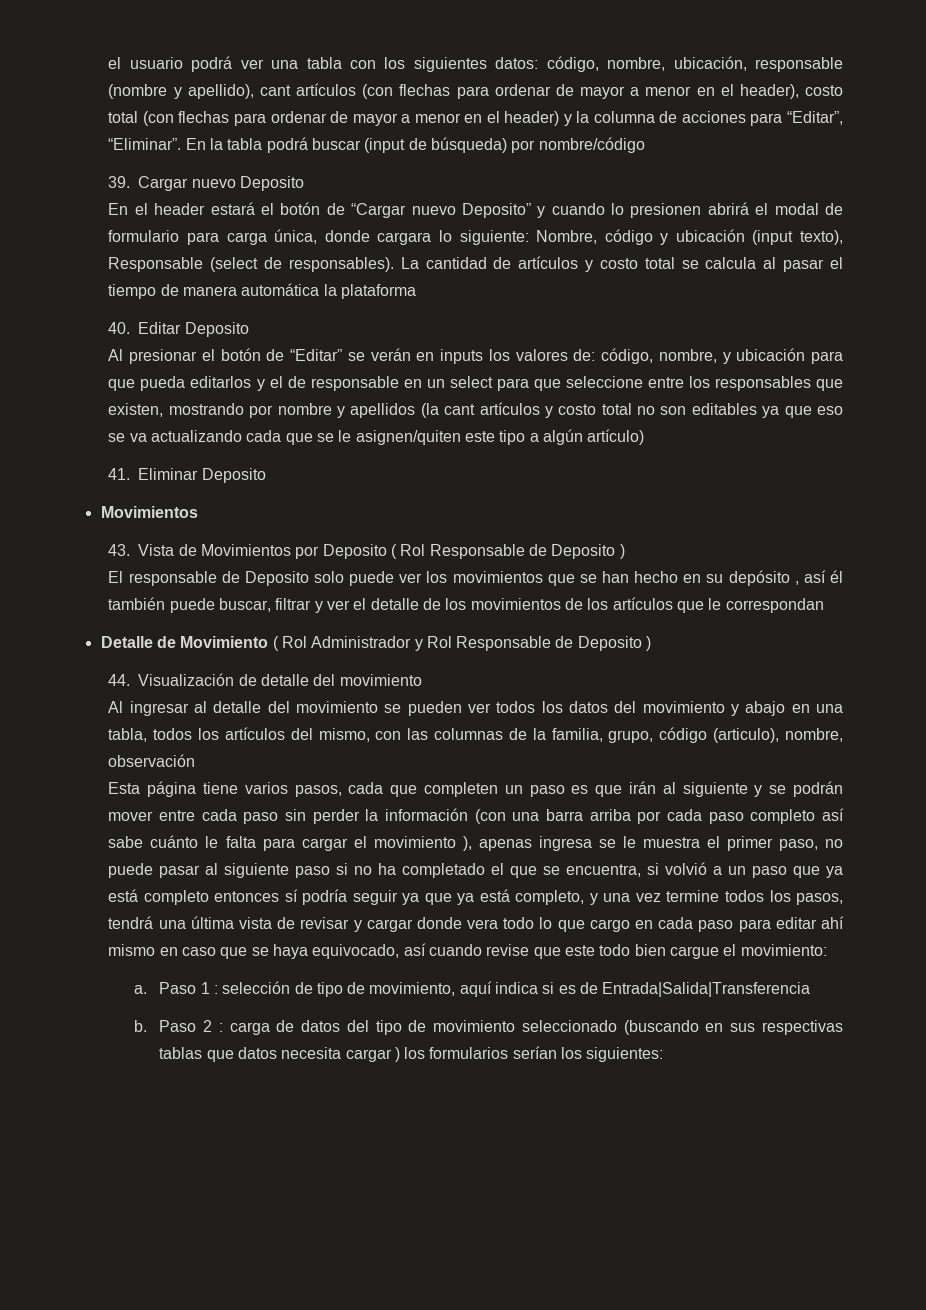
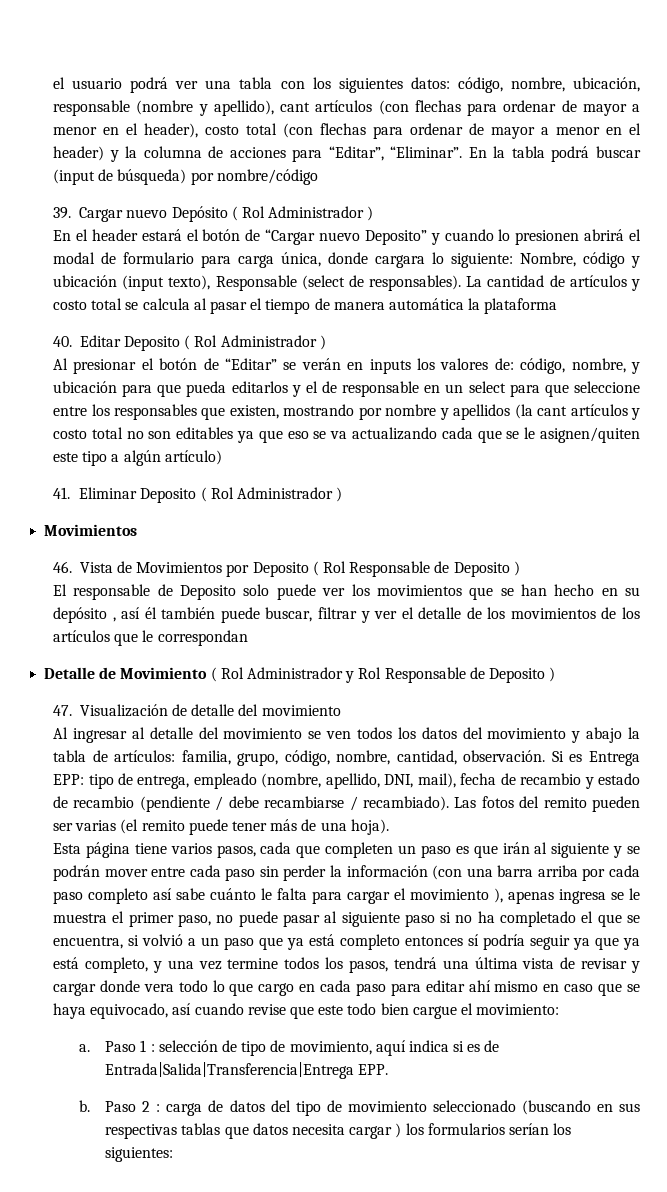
- 39. Cargar nuevo Deposito
+ 39. Cargar nuevo Depósito ( Rol Administrador )
- 40. Editar Deposito
+ 40. Editar Deposito ( Rol Administrador )
- 41. Eliminar Deposito
+ 41. Eliminar Deposito ( Rol Administrador )
- 43. Vista de Movimientos por Deposito ( Rol Responsable de Deposito )
+ 46. Vista de Movimientos por Deposito ( Rol Responsable de Deposito )
- 44. Visualización de detalle del movimiento
+ 47. Visualización de detalle del movimiento
- Al ingresar al detalle del movimiento se pueden ver todos los datos del movimiento y abajo en una tabla, todos los artículos del mismo, con las columnas de la familia, grupo, código (articulo), nombre, observación
+ Al ingresar al detalle del movimiento se ven todos los datos del movimiento y abajo la tabla de artículos: familia, grupo, código, nombre, cantidad, observación. Si es Entrega EPP: tipo de entrega, empleado (nombre, apellido, DNI, mail), fecha de recambio y estado de recambio (pendiente / debe recambiarse / recambiado). Las fotos del remito pueden ser varias (el remito puede tener más de una hoja).
- Paso 1 : selección de tipo de movimiento, aquí indica si es de Entrada|Salida|Transferencia
+ Paso 1 : selección de tipo de movimiento, aquí indica si es de Entrada|Salida|Transferencia|Entrega EPP.

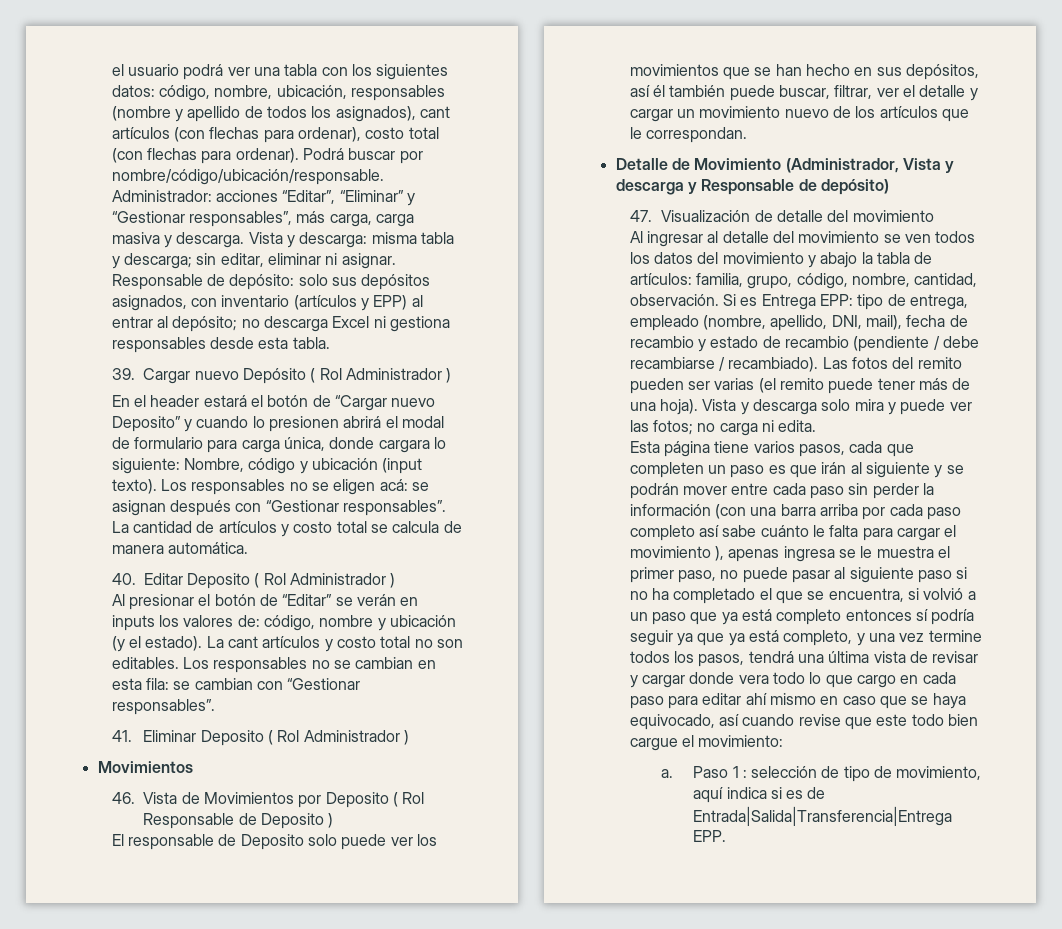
- el usuario podrá ver una tabla con los siguientes datos: código, nombre, ubicación, responsable (nombre y apellido), cant artículos (con flechas para ordenar de mayor a menor en el header), costo total (con flechas para ordenar de mayor a menor en el header) y la columna de acciones para “Editar”, “Eliminar”. En la tabla podrá buscar (input de búsqueda) por nombre/código
+ el usuario podrá ver una tabla con los siguientes datos: código, nombre, ubicación, responsables (nombre y apellido de todos los asignados), cant artículos (con flechas para ordenar), costo total (con flechas para ordenar). Podrá buscar por nombre/código/ubicación/responsable. Administrador: acciones “Editar”, “Eliminar” y “Gestionar responsables”, más carga, carga masiva y descarga. Vista y descarga: misma tabla y descarga; sin editar, eliminar ni asignar. Responsable de depósito: solo sus depósitos asignados, con inventario (artículos y EPP) al entrar al depósito; no descarga Excel ni gestiona responsables desde esta tabla.
- En el header estará el botón de “Cargar nuevo Deposito” y cuando lo presionen abrirá el modal de formulario para carga única, donde cargara lo siguiente: Nombre, código y ubicación (input texto), Responsable (select de responsables).
+ En el header estará el botón de “Cargar nuevo Deposito” y cuando lo presionen abrirá el modal de formulario para carga única, donde cargara lo siguiente: Nombre, código y ubicación (input texto). Los responsables no se eligen acá: se asignan después con “Gestionar responsables”.
- La cantidad de artículos y costo total se calcula al pasar el tiempo de manera automática la plataforma
+ La cantidad de artículos y costo total se calcula de manera automática.
- Al presionar el botón de “Editar” se verán en inputs los valores de: código, nombre, y ubicación para que pueda editarlos y el de responsable en un select para que seleccione entre los responsables que existen, mostrando por nombre y apellidos (la cant artículos y costo total no son editables ya que eso se va actualizando cada que se le asignen/quiten este tipo a algún artículo)
+ Al presionar el botón de “Editar” se verán en inputs los valores de: código, nombre y ubicación (y el estado). La cant artículos y costo total no son editables. Los responsables no se cambian en esta fila: se cambian con “Gestionar responsables”.
- El responsable de Deposito solo puede ver los movimientos que se han hecho en su depósito , así él también puede buscar, filtrar y ver el detalle de los movimientos de los artículos que le correspondan
+ El responsable de Deposito solo puede ver los movimientos que se han hecho en sus depósitos, así él también puede buscar, filtrar, ver el detalle y cargar un movimiento nuevo de los artículos que le correspondan.
- Detalle de Movimiento ( Rol Administrador y Rol Responsable de Deposito )
+ Detalle de Movimiento (Administrador, Vista y descarga y Responsable de depósito)
+ Vista y descarga solo mira y puede ver las fotos; no carga ni edita.
- b. Paso 2 : carga de datos del tipo de movimiento seleccionado (buscando en sus respectivas tablas que datos necesita cargar ) los formularios serían los siguientes:

